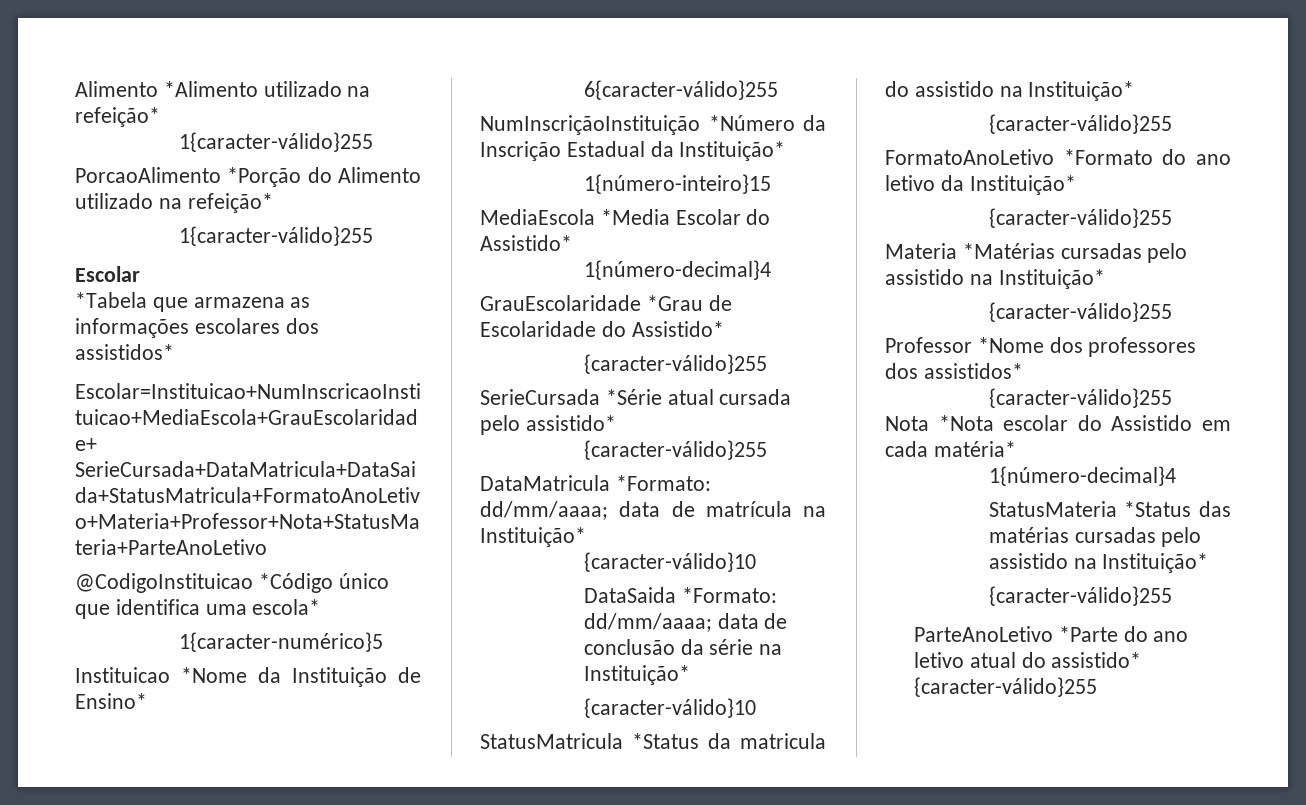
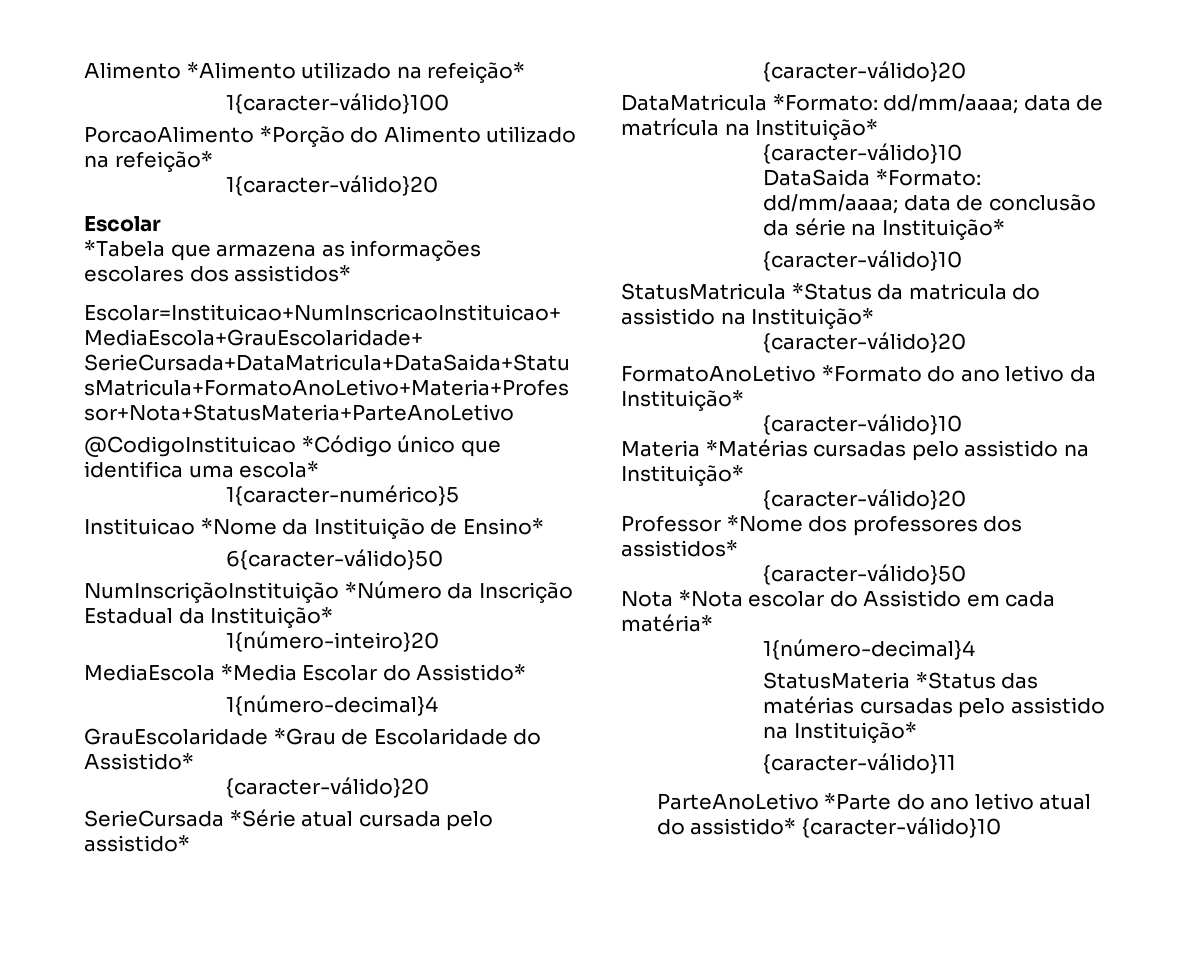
  Alimento *Alimento utilizado na refeição*
- 1{caracter-válido}255
+ 1{caracter-válido}100
  PorcaoAlimento *Porção do Alimento utilizado na refeição*
- 1{caracter-válido}255
+ 1{caracter-válido}20
- 6{caracter-válido}255
+ 6{caracter-válido}50
- 1{número-inteiro}15
+ 1{número-inteiro}20
  GrauEscolaridade *Grau de Escolaridade do Assistido*
- {caracter-válido}255
+ {caracter-válido}20
  SerieCursada *Série atual cursada pelo assistido*
- {caracter-válido}255
+ {caracter-válido}20
  StatusMatricula *Status da matricula do assistido na Instituição*
- {caracter-válido}255
+ {caracter-válido}20
  FormatoAnoLetivo *Formato do ano letivo da Instituição*
- {caracter-válido}255
+ {caracter-válido}10
  Materia *Matérias cursadas pelo assistido na Instituição*
- {caracter-válido}255
+ {caracter-válido}20
  Professor *Nome dos professores dos assistidos*
- {caracter-válido}255
+ {caracter-válido}50
  StatusMateria *Status das matérias cursadas pelo assistido na Instituição*
- {caracter-válido}255
+ {caracter-válido}11
- ParteAnoLetivo *Parte do ano letivo atual do assistido* {caracter-válido}255
+ ParteAnoLetivo *Parte do ano letivo atual do assistido* {caracter-válido}10

